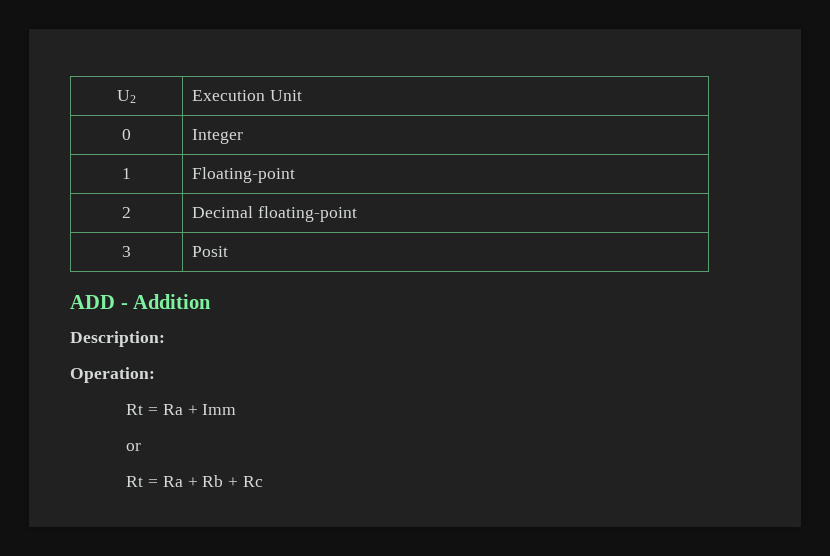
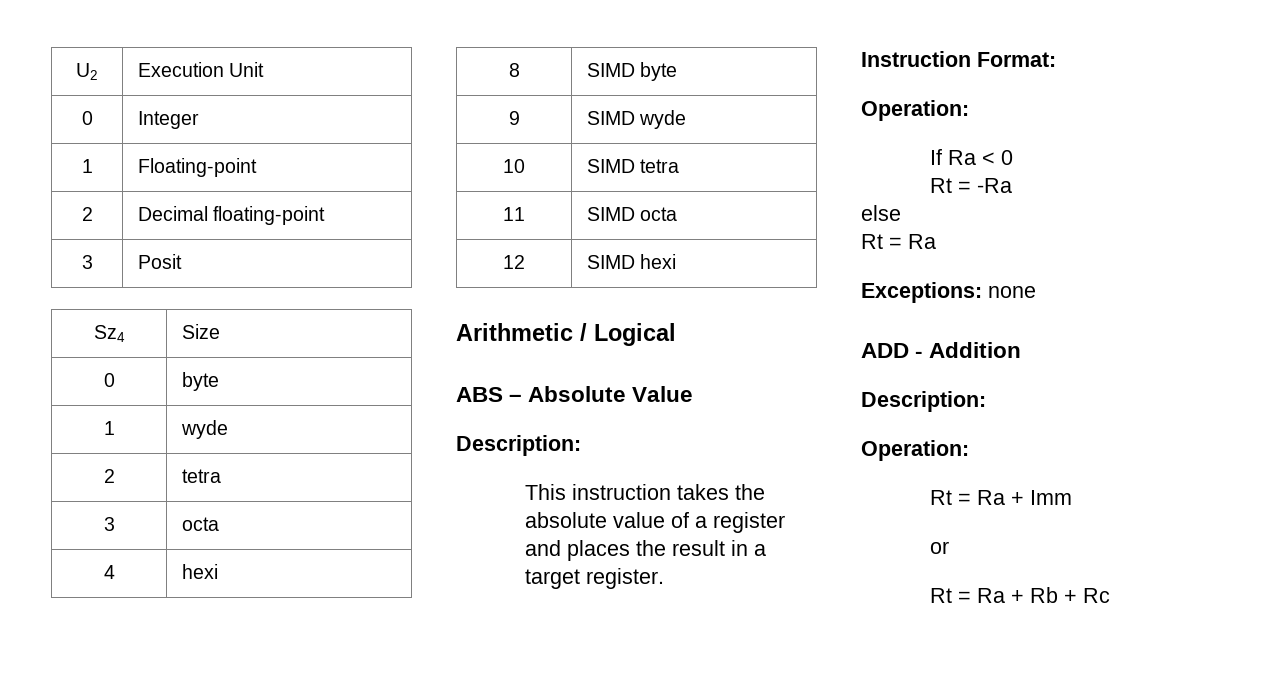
+ Sz4 | Size
+ 0 | byte
+ 1 | wyde
+ 2 | tetra
+ 3 | octa
+ 4 | hexi
+ 8 | SIMD byte
+ 9 | SIMD wyde
+ 10 | SIMD tetra
+ 11 | SIMD octa
+ 12 | SIMD hexi
+ Arithmetic / Logical
+ ABS – Absolute Value
+ Description:
+ This instruction takes the absolute value of a register and places the result in a target register.
+ Instruction Format:
+ Operation:
+ If Ra < 0
+ Rt = -Ra
+ else
+ Rt = Ra
+ Exceptions: none

